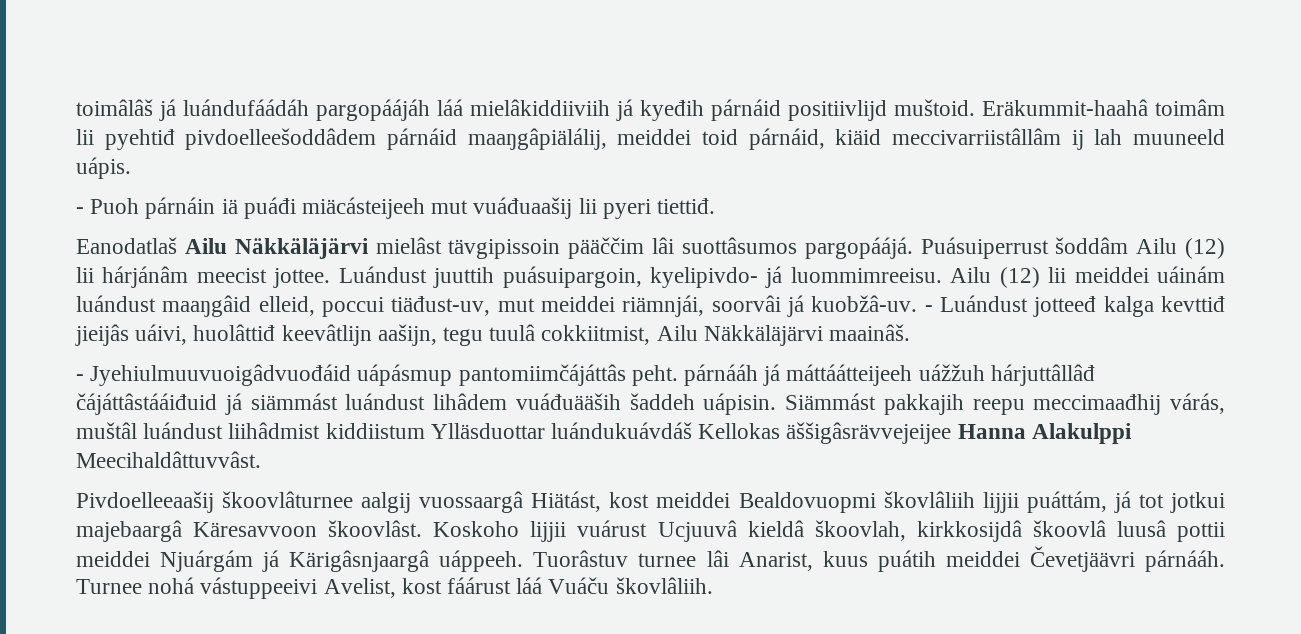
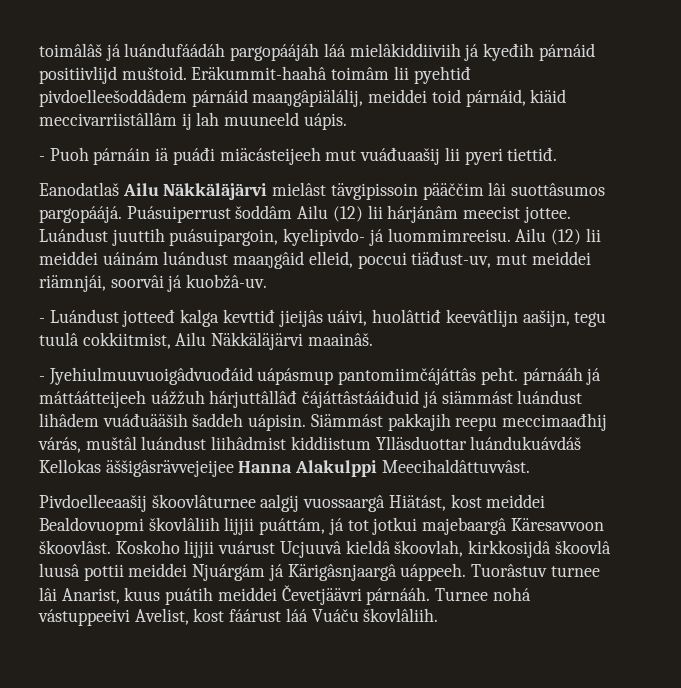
- Ailu (12) lii meiddei uáinám luándust maaŋgâid elleid, poccui tiäđust-uv, mut meiddei riämnjái, soorvâi já kuobžâ-uv. - Luándust jotteeđ kalga kevttiđ jieijâs uáivi, huolâttiđ keevâtlijn aašijn, tegu tuulâ cokkiitmist, Ailu Näkkäläjärvi maainâš.
+ Ailu (12) lii meiddei uáinám luándust maaŋgâid elleid, poccui tiäđust-uv, mut meiddei riämnjái, soorvâi já kuobžâ-uv.
+ - Luándust jotteeđ kalga kevttiđ jieijâs uáivi, huolâttiđ keevâtlijn aašijn, tegu tuulâ cokkiitmist, Ailu Näkkäläjärvi maainâš.

